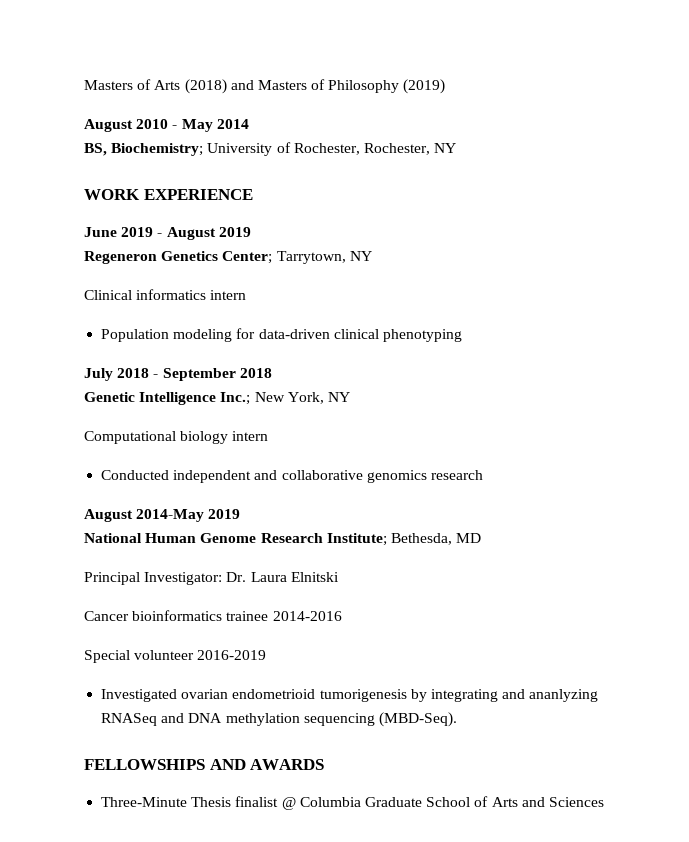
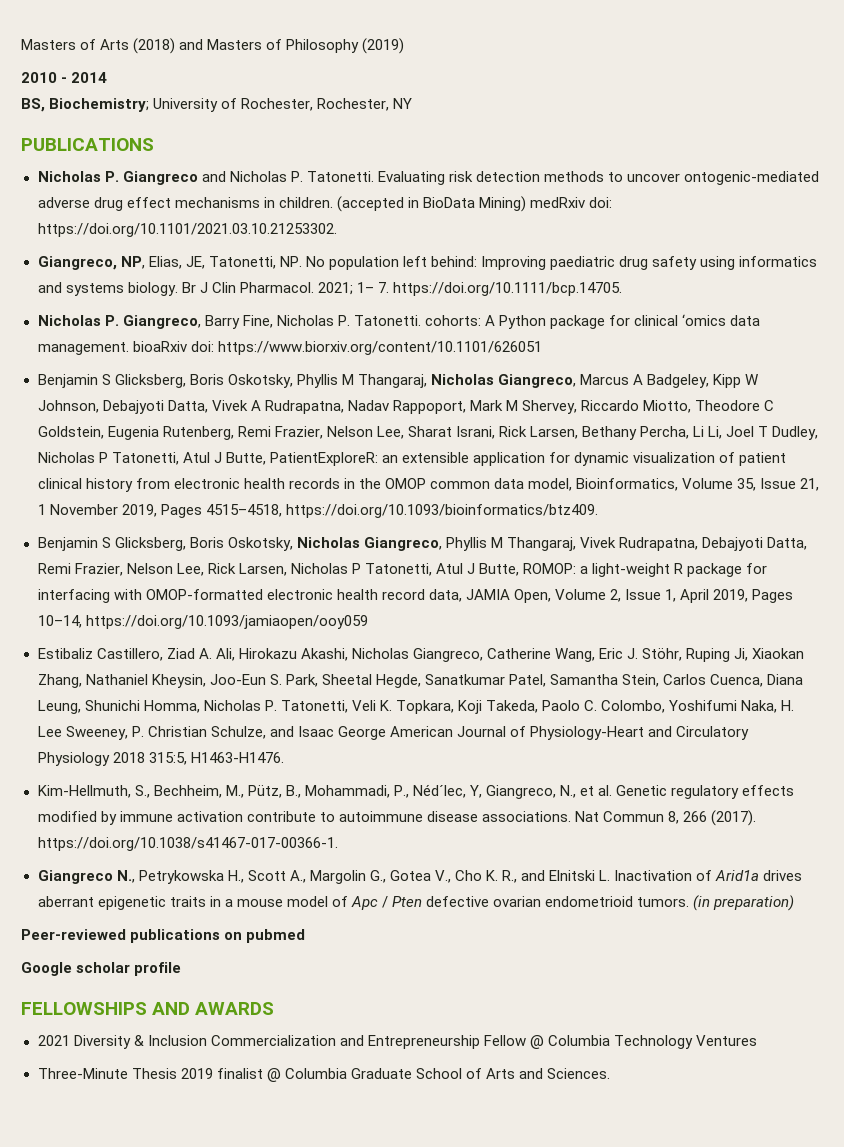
- August 2010 - May 2014
+ 2010 - 2014
- WORK EXPERIENCE
- June 2019 - August 2019
- Regeneron Genetics Center; Tarrytown, NY
- Clinical informatics intern
- Population modeling for data-driven clinical phenotyping
- July 2018 - September 2018
- Genetic Intelligence Inc.; New York, NY
- Computational biology intern
- Conducted independent and collaborative genomics research
- August 2014-May 2019
- National Human Genome Research Institute; Bethesda, MD
- Principal Investigator: Dr. Laura Elnitski
- Cancer bioinformatics trainee 2014-2016
- Special volunteer 2016-2019
- Investigated ovarian endometrioid tumorigenesis by integrating and ananlyzing RNASeq and DNA methylation sequencing (MBD-Seq).
+ PUBLICATIONS
+ Nicholas P. Giangreco and Nicholas P. Tatonetti. Evaluating risk detection methods to uncover ontogenic-mediated adverse drug effect mechanisms in children. (accepted in BioData Mining) medRxiv doi: https://doi.org/10.1101/2021.03.10.21253302.
+ Giangreco, NP, Elias, JE, Tatonetti, NP. No population left behind: Improving paediatric drug safety using informatics and systems biology. Br J Clin Pharmacol. 2021; 1– 7. https://doi.org/10.1111/bcp.14705.
+ Nicholas P. Giangreco, Barry Fine, Nicholas P. Tatonetti. cohorts: A Python package for clinical ‘omics data management. bioaRxiv doi: https://www.biorxiv.org/content/10.1101/626051
+ Benjamin S Glicksberg, Boris Oskotsky, Phyllis M Thangaraj, Nicholas Giangreco, Marcus A Badgeley, Kipp W Johnson, Debajyoti Datta, Vivek A Rudrapatna, Nadav Rappoport, Mark M Shervey, Riccardo Miotto, Theodore C Goldstein, Eugenia Rutenberg, Remi Frazier, Nelson Lee, Sharat Israni, Rick Larsen, Bethany Percha, Li Li, Joel T Dudley, Nicholas P Tatonetti, Atul J Butte, PatientExploreR: an extensible application for dynamic visualization of patient clinical history from electronic health records in the OMOP common data model, Bioinformatics, Volume 35, Issue 21, 1 November 2019, Pages 4515–4518, https://doi.org/10.1093/bioinformatics/btz409.
+ Benjamin S Glicksberg, Boris Oskotsky, Nicholas Giangreco, Phyllis M Thangaraj, Vivek Rudrapatna, Debajyoti Datta, Remi Frazier, Nelson Lee, Rick Larsen, Nicholas P Tatonetti, Atul J Butte, ROMOP: a light-weight R package for interfacing with OMOP-formatted electronic health record data, JAMIA Open, Volume 2, Issue 1, April 2019, Pages 10–14, https://doi.org/10.1093/jamiaopen/ooy059
+ Estibaliz Castillero, Ziad A. Ali, Hirokazu Akashi, Nicholas Giangreco, Catherine Wang, Eric J. Stöhr, Ruping Ji, Xiaokan Zhang, Nathaniel Kheysin, Joo-Eun S. Park, Sheetal Hegde, Sanatkumar Patel, Samantha Stein, Carlos Cuenca, Diana Leung, Shunichi Homma, Nicholas P. Tatonetti, Veli K. Topkara, Koji Takeda, Paolo C. Colombo, Yoshifumi Naka, H. Lee Sweeney, P. Christian Schulze, and Isaac George American Journal of Physiology-Heart and Circulatory Physiology 2018 315:5, H1463-H1476.
+ Kim-Hellmuth, S., Bechheim, M., Pütz, B., Mohammadi, P., Néd´lec, Y, Giangreco, N., et al. Genetic regulatory effects modified by immune activation contribute to autoimmune disease associations. Nat Commun 8, 266 (2017). https://doi.org/10.1038/s41467-017-00366-1.
+ Giangreco N., Petrykowska H., Scott A., Margolin G., Gotea V., Cho K. R., and Elnitski L. Inactivation of Arid1a drives aberrant epigenetic traits in a mouse model of Apc / Pten defective ovarian endometrioid tumors. (in preparation)
+ Peer-reviewed publications on pubmed
+ Google scholar profile
  FELLOWSHIPS AND AWARDS
+ 2021 Diversity & Inclusion Commercialization and Entrepreneurship Fellow @ Columbia Technology Ventures
- Three-Minute Thesis finalist @ Columbia Graduate School of Arts and Sciences
+ Three-Minute Thesis 2019 finalist @ Columbia Graduate School of Arts and Sciences.

